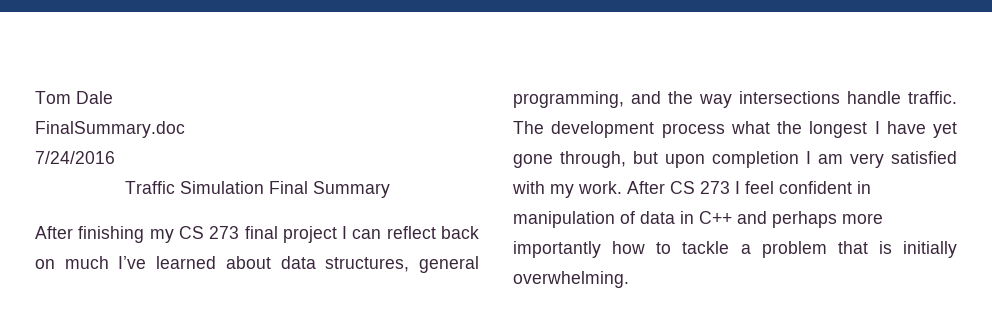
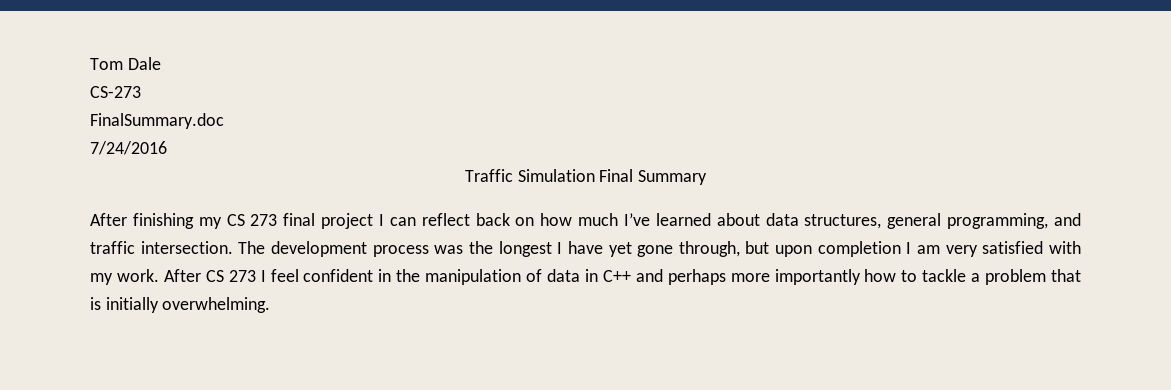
+ CS-273
- After finishing my CS 273 final project I can reflect back on much I’ve learned about data structures, general programming, and the way intersections handle traffic.
+ After finishing my CS 273 final project I can reflect back on how much I’ve learned about data structures, general programming, and traffic intersection.
- The development process what the longest I have yet gone through, but upon completion I am very satisfied with my work.
+ The development process was the longest I have yet gone through, but upon completion I am very satisfied with my work.
- After CS 273 I feel confident in manipulation of data in C++ and perhaps more importantly how to tackle a problem that is initially overwhelming.
+ After CS 273 I feel confident in the manipulation of data in C++ and perhaps more importantly how to tackle a problem that is initially overwhelming.

